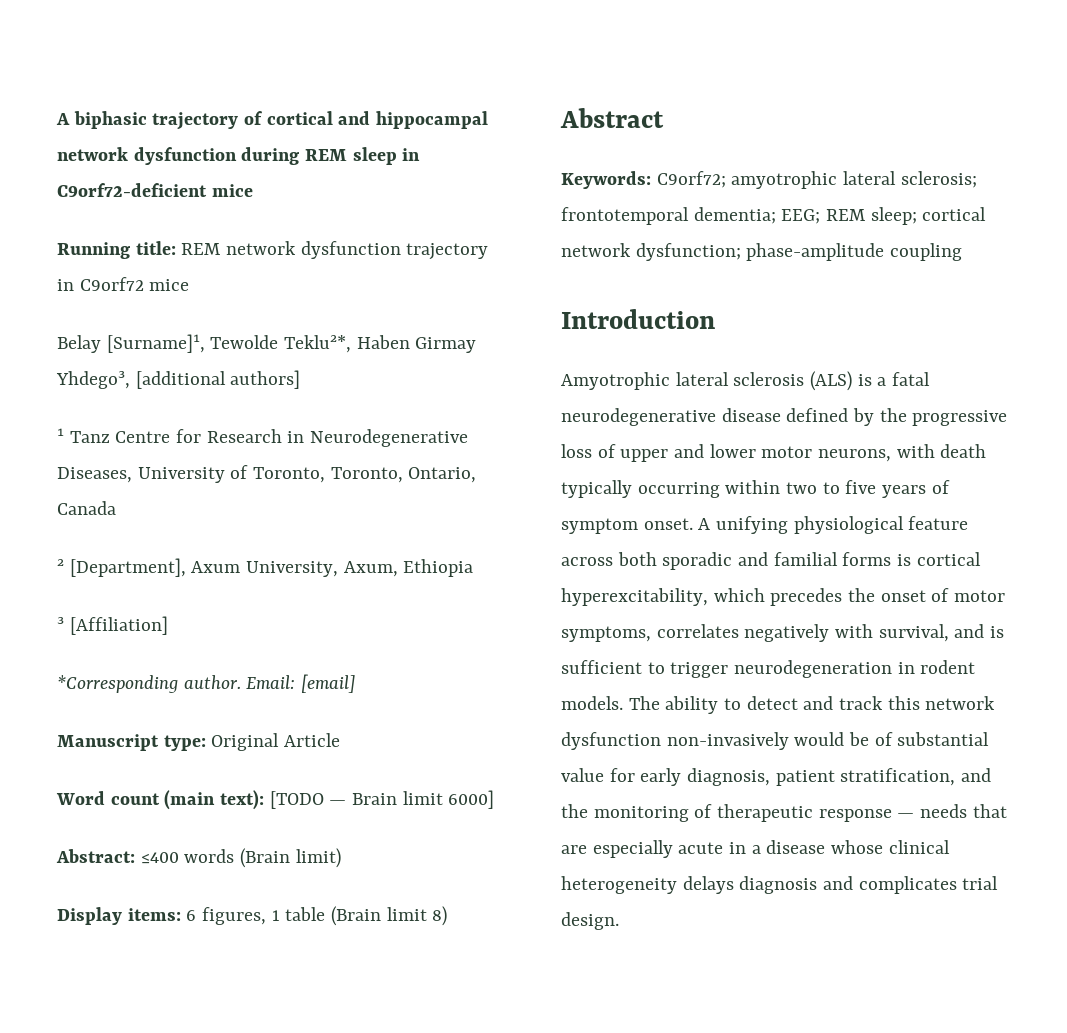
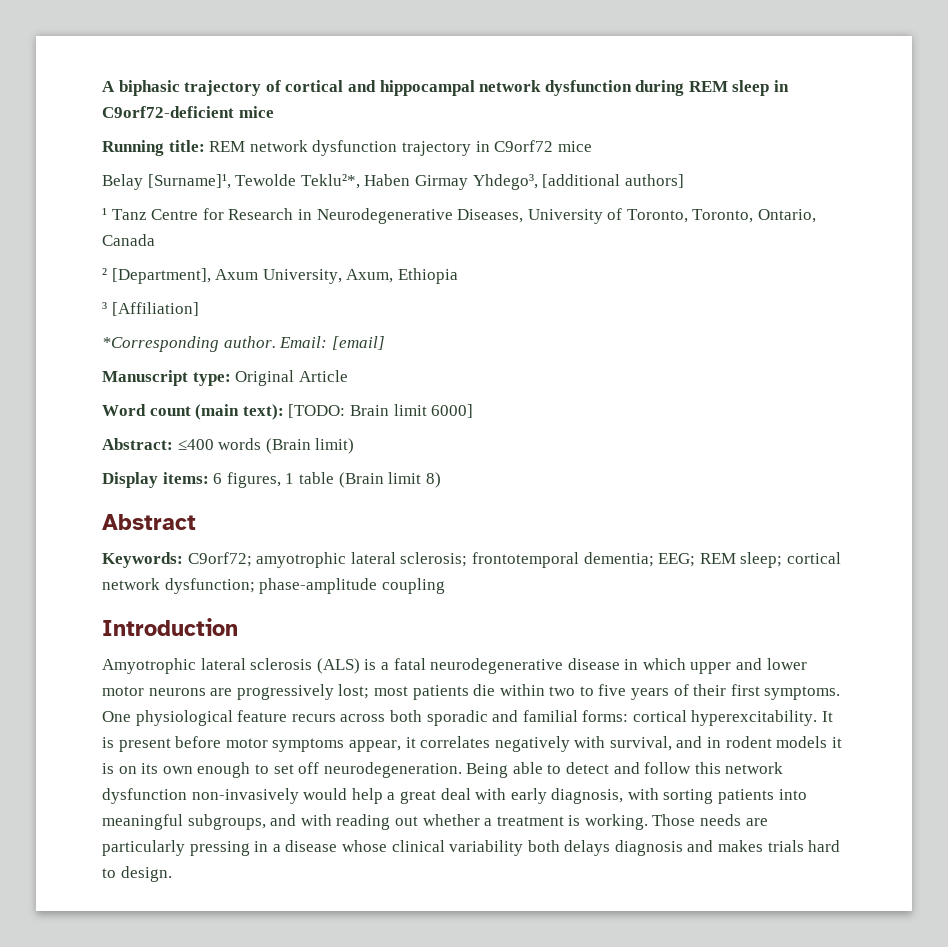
- Word count (main text): [TODO — Brain limit 6000]
+ Word count (main text): [TODO: Brain limit 6000]
- Amyotrophic lateral sclerosis (ALS) is a fatal neurodegenerative disease defined by the progressive loss of upper and lower motor neurons, with death typically occurring within two to five years of symptom onset. A unifying physiological feature across both sporadic and familial forms is cortical hyperexcitability, which precedes the onset of motor symptoms, correlates negatively with survival, and is sufficient to trigger neurodegeneration in rodent models. The ability to detect and track this network dysfunction non-invasively would be of substantial value for early diagnosis, patient stratification, and the monitoring of therapeutic response — needs that are especially acute in a disease whose clinical heterogeneity delays diagnosis and complicates trial design.
+ Amyotrophic lateral sclerosis (ALS) is a fatal neurodegenerative disease in which upper and lower motor neurons are progressively lost; most patients die within two to five years of their first symptoms. One physiological feature recurs across both sporadic and familial forms: cortical hyperexcitability. It is present before motor symptoms appear, it correlates negatively with survival, and in rodent models it is on its own enough to set off neurodegeneration. Being able to detect and follow this network dysfunction non-invasively would help a great deal with early diagnosis, with sorting patients into meaningful subgroups, and with reading out whether a treatment is working. Those needs are particularly pressing in a disease whose clinical variability both delays diagnosis and makes trials hard to design.

